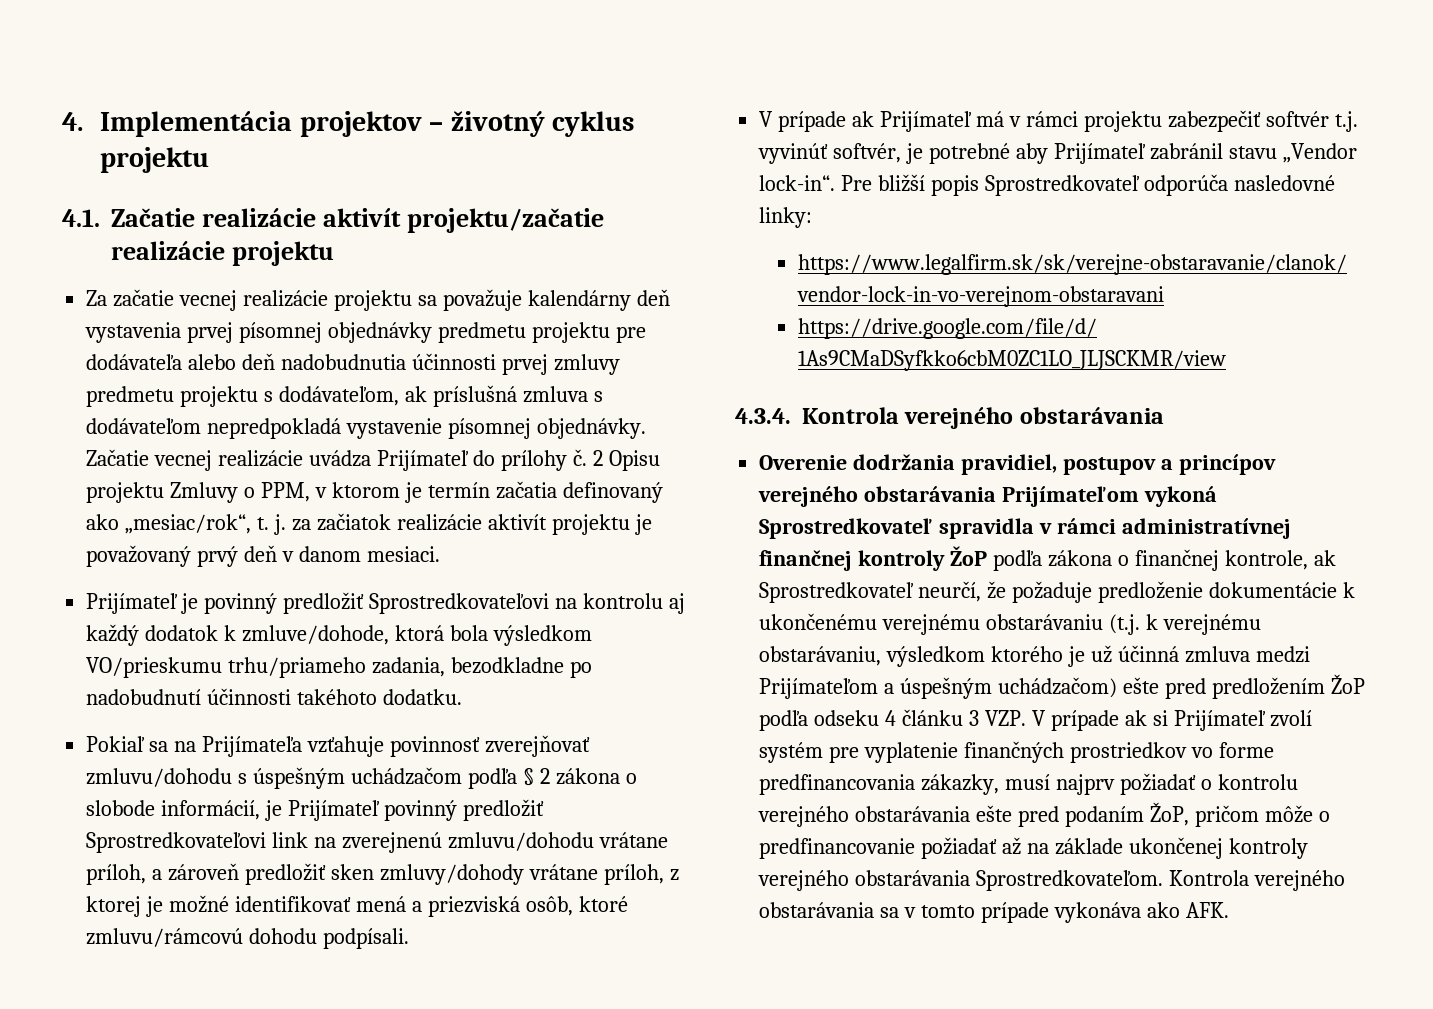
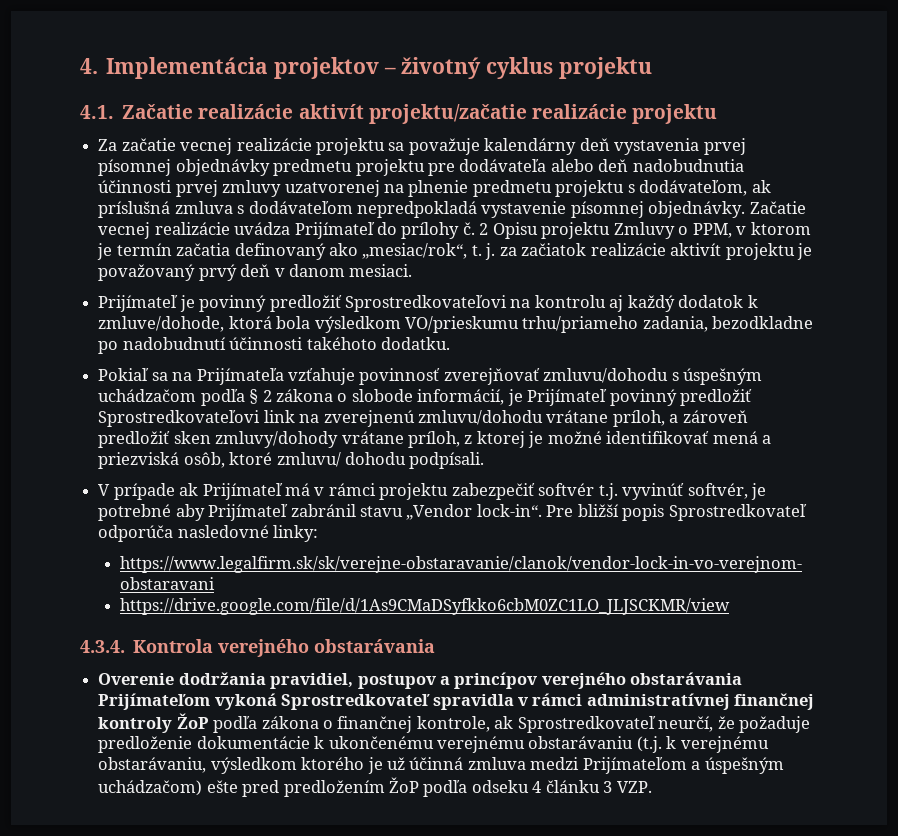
- Za začatie vecnej realizácie projektu sa považuje kalendárny deň vystavenia prvej písomnej objednávky predmetu projektu pre dodávateľa alebo deň nadobudnutia účinnosti prvej zmluvy predmetu projektu s dodávateľom, ak príslušná zmluva s dodávateľom nepredpokladá vystavenie písomnej objednávky.
+ Za začatie vecnej realizácie projektu sa považuje kalendárny deň vystavenia prvej písomnej objednávky predmetu projektu pre dodávateľa alebo deň nadobudnutia účinnosti prvej zmluvy uzatvorenej na plnenie predmetu projektu s dodávateľom, ak príslušná zmluva s dodávateľom nepredpokladá vystavenie písomnej objednávky.
- Pokiaľ sa na Prijímateľa vzťahuje povinnosť zverejňovať zmluvu/dohodu s úspešným uchádzačom podľa § 2 zákona o slobode informácií, je Prijímateľ povinný predložiť Sprostredkovateľovi link na zverejnenú zmluvu/dohodu vrátane príloh, a zároveň predložiť sken zmluvy/dohody vrátane príloh, z ktorej je možné identifikovať mená a priezviská osôb, ktoré zmluvu/rámcovú dohodu podpísali.
+ Pokiaľ sa na Prijímateľa vzťahuje povinnosť zverejňovať zmluvu/dohodu s úspešným uchádzačom podľa § 2 zákona o slobode informácií, je Prijímateľ povinný predložiť Sprostredkovateľovi link na zverejnenú zmluvu/dohodu vrátane príloh, a zároveň predložiť sken zmluvy/dohody vrátane príloh, z ktorej je možné identifikovať mená a priezviská osôb, ktoré zmluvu/ dohodu podpísali.
- Overenie dodržania pravidiel, postupov a princípov verejného obstarávania Prijímateľom vykoná Sprostredkovateľ spravidla v rámci administratívnej finančnej kontroly ŽoP podľa zákona o finančnej kontrole, ak Sprostredkovateľ neurčí, že požaduje predloženie dokumentácie k ukončenému verejnému obstarávaniu (t.j. k verejnému obstarávaniu, výsledkom ktorého je už účinná zmluva medzi Prijímateľom a úspešným uchádzačom) ešte pred predložením ŽoP podľa odseku 4 článku 3 VZP. V prípade ak si Prijímateľ zvolí systém pre vyplatenie finančných prostriedkov vo forme predfinancovania zákazky, musí najprv požiadať o kontrolu verejného obstarávania ešte pred podaním ŽoP, pričom môže o predfinancovanie požiadať až na základe ukončenej kontroly verejného obstarávania Sprostredkovateľom. Kontrola verejného obstarávania sa v tomto prípade vykonáva ako AFK.
+ Overenie dodržania pravidiel, postupov a princípov verejného obstarávania Prijímateľom vykoná Sprostredkovateľ spravidla v rámci administratívnej finančnej kontroly ŽoP podľa zákona o finančnej kontrole, ak Sprostredkovateľ neurčí, že požaduje predloženie dokumentácie k ukončenému verejnému obstarávaniu (t.j. k verejnému obstarávaniu, výsledkom ktorého je už účinná zmluva medzi Prijímateľom a úspešným uchádzačom) ešte pred predložením ŽoP podľa odseku 4 článku 3 VZP.

